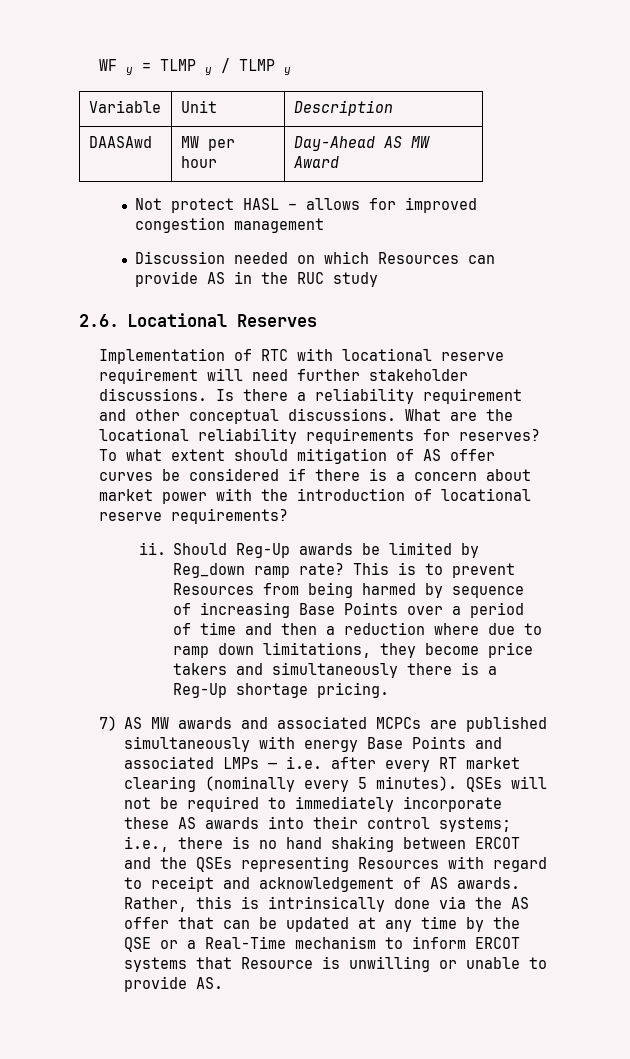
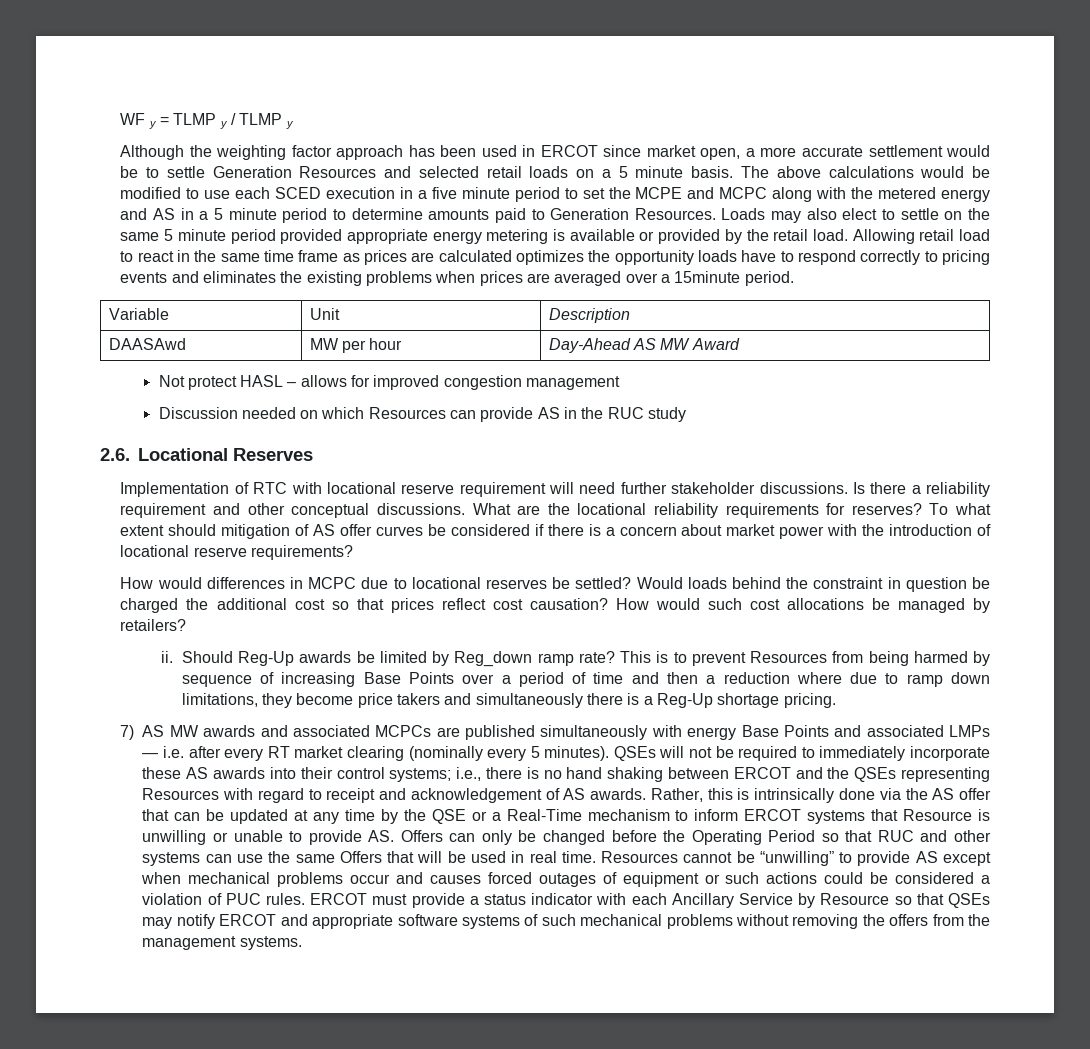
+ Although the weighting factor approach has been used in ERCOT since market open, a more accurate settlement would be to settle Generation Resources and selected retail loads on a 5 minute basis. The above calculations would be modified to use each SCED execution in a five minute period to set the MCPE and MCPC along with the metered energy and AS in a 5 minute period to determine amounts paid to Generation Resources. Loads may also elect to settle on the same 5 minute period provided appropriate energy metering is available or provided by the retail load. Allowing retail load to react in the same time frame as prices are calculated optimizes the opportunity loads have to respond correctly to pricing events and eliminates the existing problems when prices are averaged over a 15minute period.
+ How would differences in MCPC due to locational reserves be settled? Would loads behind the constraint in question be charged the additional cost so that prices reflect cost causation? How would such cost allocations be managed by retailers?
- Rather, this is intrinsically done via the AS offer that can be updated at any time by the QSE or a Real-Time mechanism to inform ERCOT systems that Resource is unwilling or unable to provide AS.
+ Rather, this is intrinsically done via the AS offer that can be updated at any time by the QSE or a Real-Time mechanism to inform ERCOT systems that Resource is unwilling or unable to provide AS. Offers can only be changed before the Operating Period so that RUC and other systems can use the same Offers that will be used in real time. Resources cannot be “unwilling” to provide AS except when mechanical problems occur and causes forced outages of equipment or such actions could be considered a violation of PUC rules. ERCOT must provide a status indicator with each Ancillary Service by Resource so that QSEs may notify ERCOT and appropriate software systems of such mechanical problems without removing the offers from the management systems.

